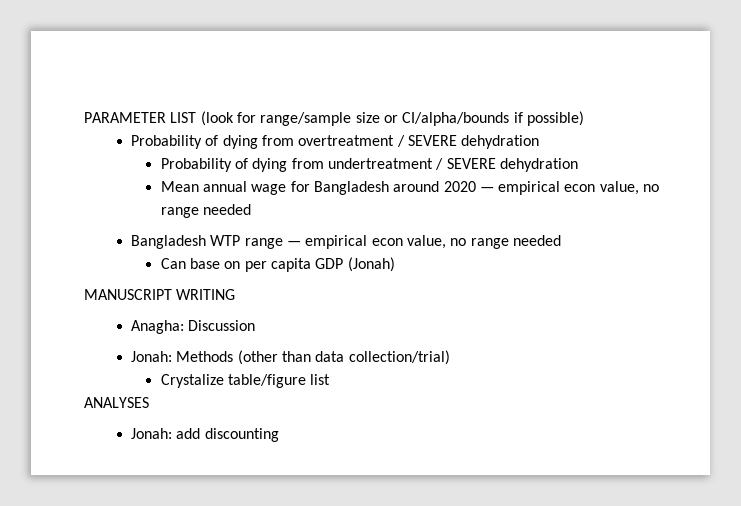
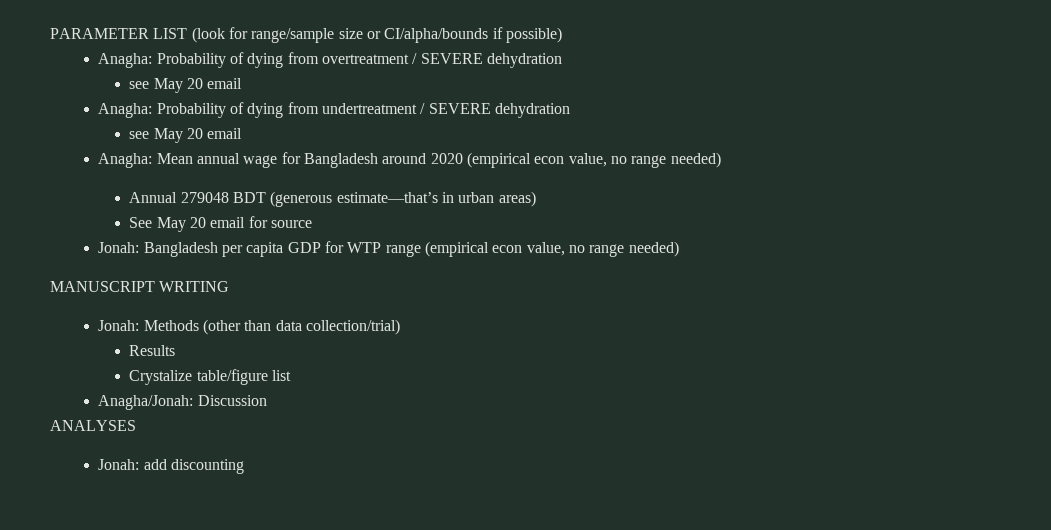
- Probability of dying from overtreatment / SEVERE dehydration
- Probability of dying from undertreatment / SEVERE dehydration
- Mean annual wage for Bangladesh around 2020 — empirical econ value, no range needed
- Bangladesh WTP range — empirical econ value, no range needed
- Can base on per capita GDP (Jonah)
+ Anagha: Probability of dying from overtreatment / SEVERE dehydration
+ see May 20 email
+ Anagha: Probability of dying from undertreatment / SEVERE dehydration
+ see May 20 email
+ Anagha: Mean annual wage for Bangladesh around 2020 (empirical econ value, no range needed)
+ Annual 279048 BDT (generous estimate—that’s in urban areas)
+ See May 20 email for source
+ Jonah: Bangladesh per capita GDP for WTP range (empirical econ value, no range needed)
- Anagha: Discussion
+ Results
+ Anagha/Jonah: Discussion

